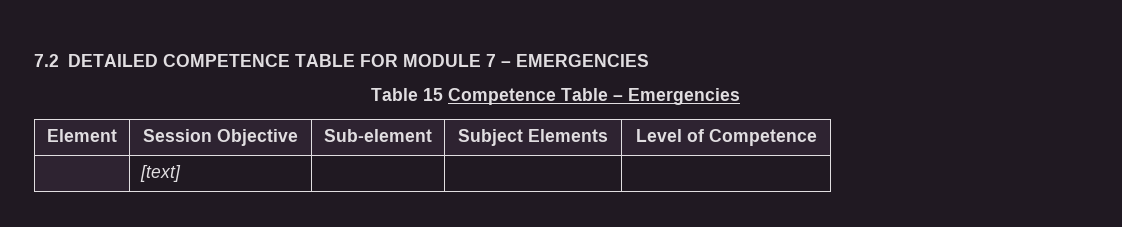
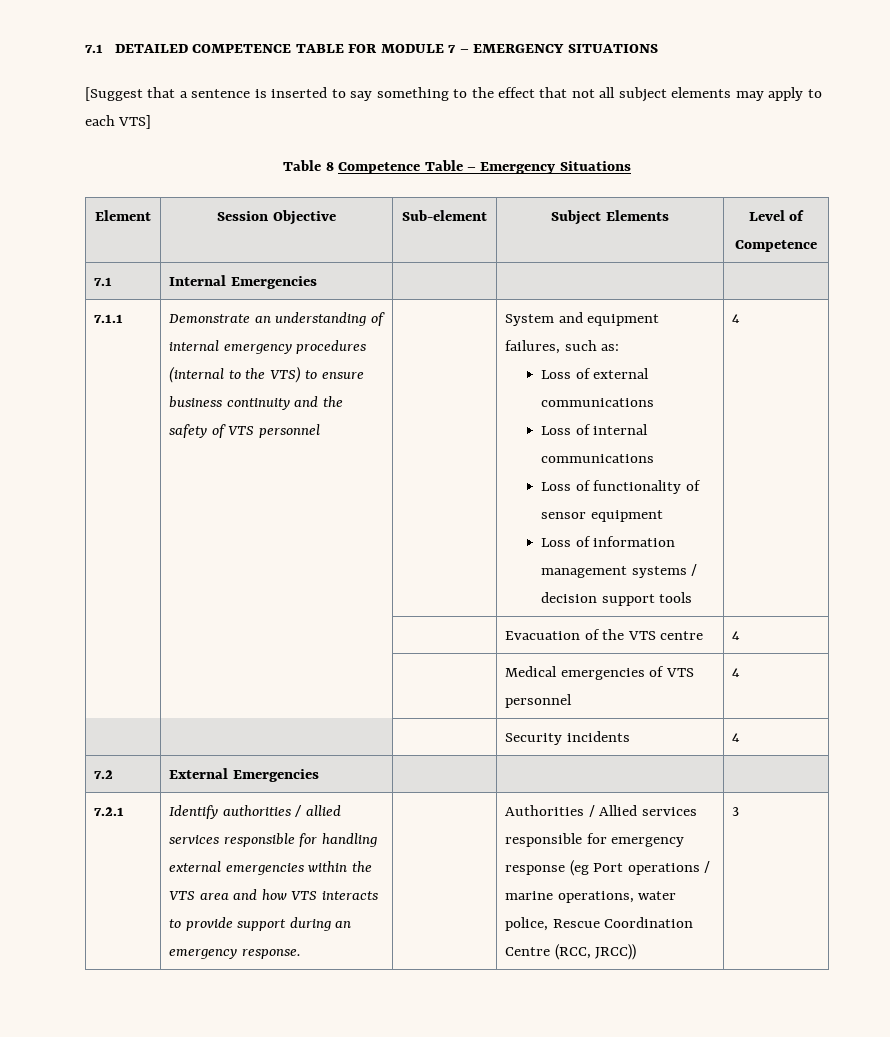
- 7.2 DETAILED COMPETENCE TABLE FOR MODULE 7 – EMERGENCIES
- Table 15 Competence Table – Emergencies
+ 7.1 DETAILED COMPETENCE TABLE FOR MODULE 7 – EMERGENCY SITUATIONS
+ [Suggest that a sentence is inserted to say something to the effect that not all subject elements may apply to each VTS]
+ Table 8 Competence Table – Emergency Situations
- | [text] | | |
+ 7.1 | Internal Emergencies | | |
+ 7.1.1 | Demonstrate an understanding of internal emergency procedures (internal to the VTS) to ensure business continuity and the safety of VTS personnel | | System and equipment failures, such as:
+ Loss of external communications
+ Loss of internal communications
+ Loss of functionality of sensor equipment
+ Loss of information management systems / decision support tools | 4
+ | | | Evacuation of the VTS centre | 4
+ | | | Medical emergencies of VTS personnel | 4
+ | | | Security incidents | 4
+ 7.2 | External Emergencies | | |
+ 7.2.1 | Identify authorities / allied services responsible for handling external emergencies within the VTS area and how VTS interacts to provide support during an emergency response. | | Authorities / Allied services responsible for emergency response (eg Port operations / marine operations, water police, Rescue Coordination Centre (RCC, JRCC)) | 3

